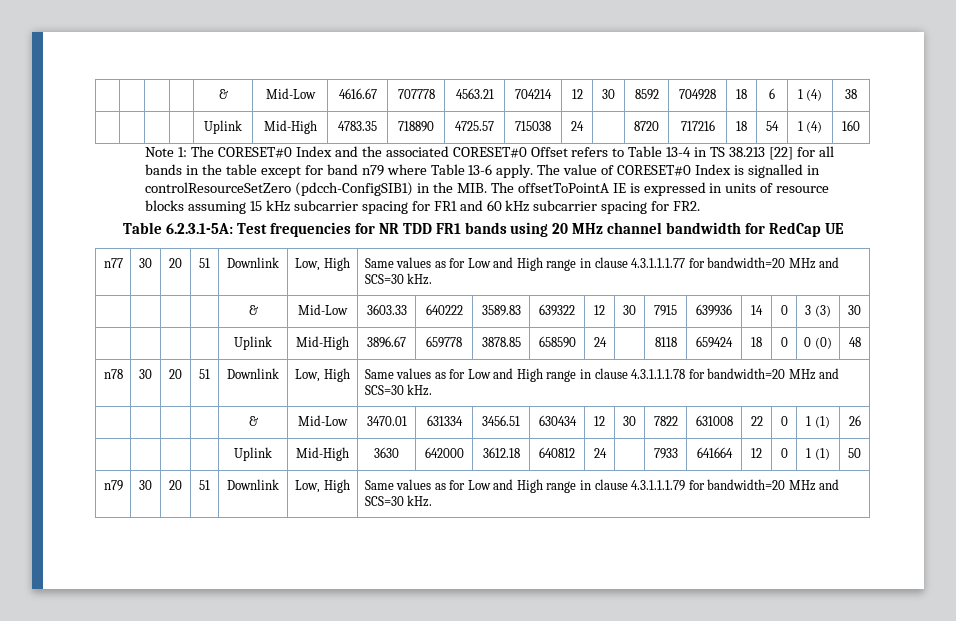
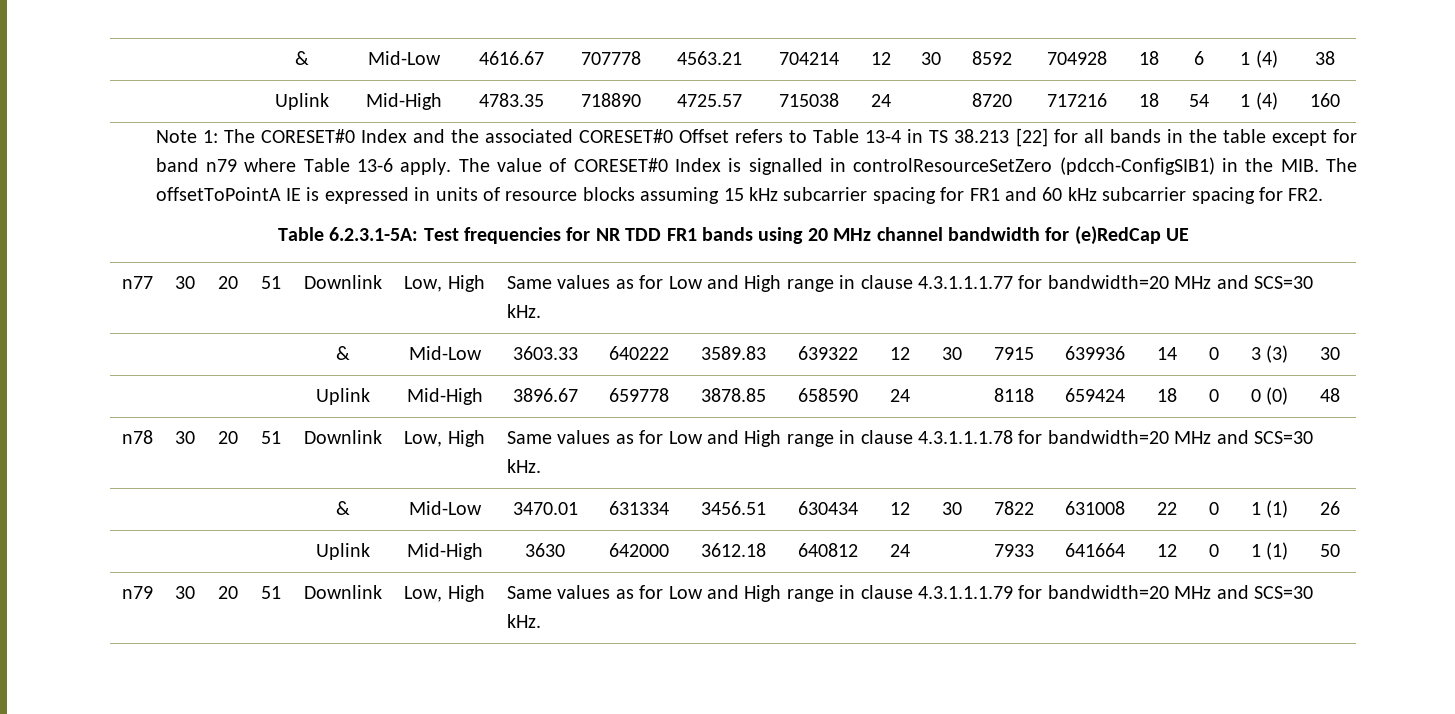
- Table 6.2.3.1-5A: Test frequencies for NR TDD FR1 bands using 20 MHz channel bandwidth for RedCap UE
+ Table 6.2.3.1-5A: Test frequencies for NR TDD FR1 bands using 20 MHz channel bandwidth for (e)RedCap UE

